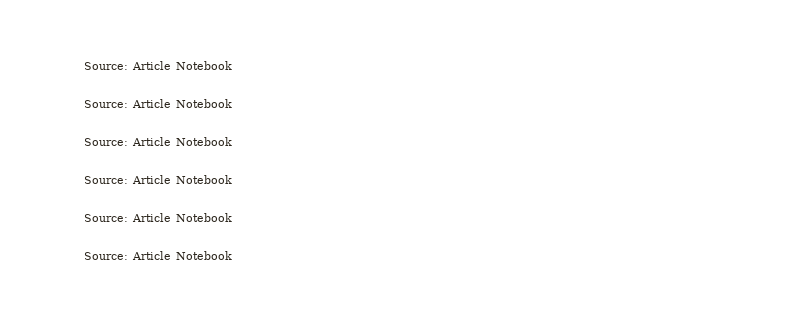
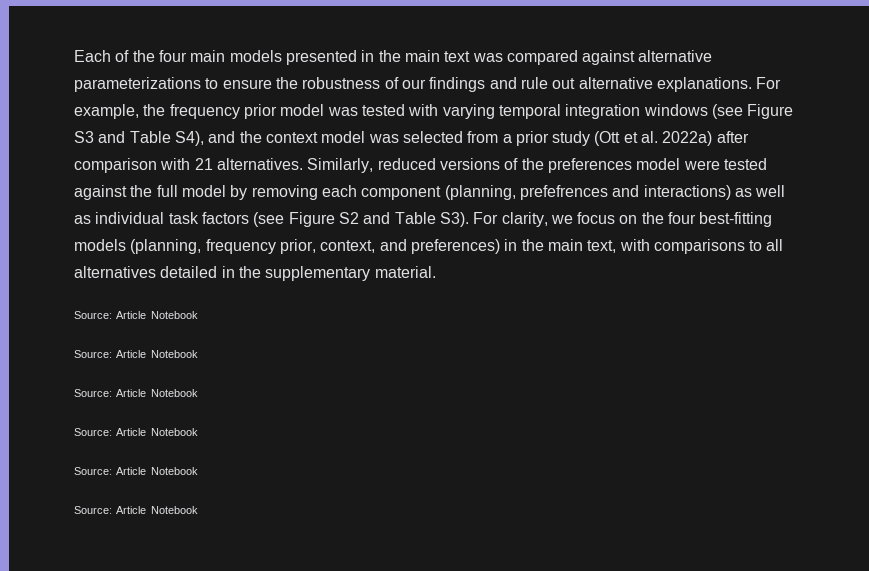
+ Each of the four main models presented in the main text was compared against alternative parameterizations to ensure the robustness of our findings and rule out alternative explanations. For example, the frequency prior model was tested with varying temporal integration windows (see Figure S3 and Table S4), and the context model was selected from a prior study (Ott et al. 2022a) after comparison with 21 alternatives. Similarly, reduced versions of the preferences model were tested against the full model by removing each component (planning, prefefrences and interactions) as well as individual task factors (see Figure S2 and Table S3). For clarity, we focus on the four best-fitting models (planning, frequency prior, context, and preferences) in the main text, with comparisons to all alternatives detailed in the supplementary material.

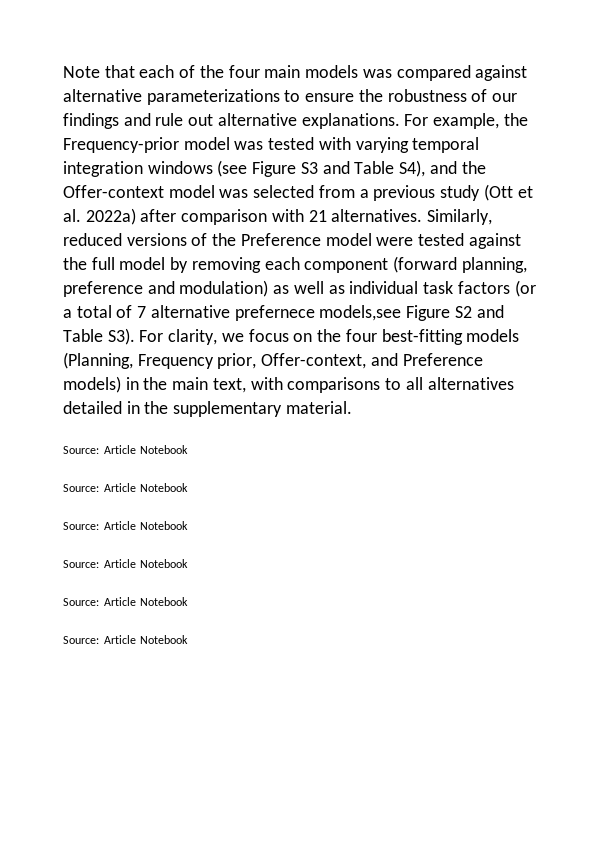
- Each of the four main models presented in the main text was compared against alternative parameterizations to ensure the robustness of our findings and rule out alternative explanations.
+ Note that each of the four main models was compared against alternative parameterizations to ensure the robustness of our findings and rule out alternative explanations.
- For example, the frequency prior model was tested with varying temporal integration windows (see Figure S3 and Table S4), and the context model was selected from a prior study (Ott et al. 2022a) after comparison with 21 alternatives.
+ For example, the Frequency-prior model was tested with varying temporal integration windows (see Figure S3 and Table S4), and the Offer-context model was selected from a previous study (Ott et al. 2022a) after comparison with 21 alternatives.
- Similarly, reduced versions of the preferences model were tested against the full model by removing each component (planning, prefefrences and interactions) as well as individual task factors (see Figure S2 and Table S3). For clarity, we focus on the four best-fitting models (planning, frequency prior, context, and preferences) in the main text, with comparisons to all alternatives detailed in the supplementary material.
+ Similarly, reduced versions of the Preference model were tested against the full model by removing each component (forward planning, preference and modulation) as well as individual task factors (or a total of 7 alternative prefernece models,see Figure S2 and Table S3). For clarity, we focus on the four best-fitting models (Planning, Frequency prior, Offer-context, and Preference models) in the main text, with comparisons to all alternatives detailed in the supplementary material.

